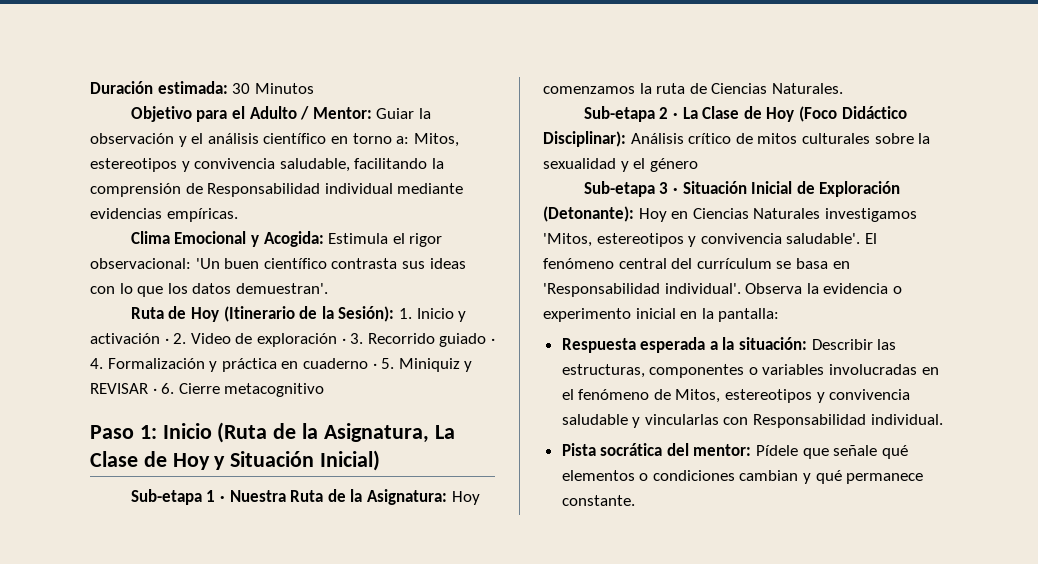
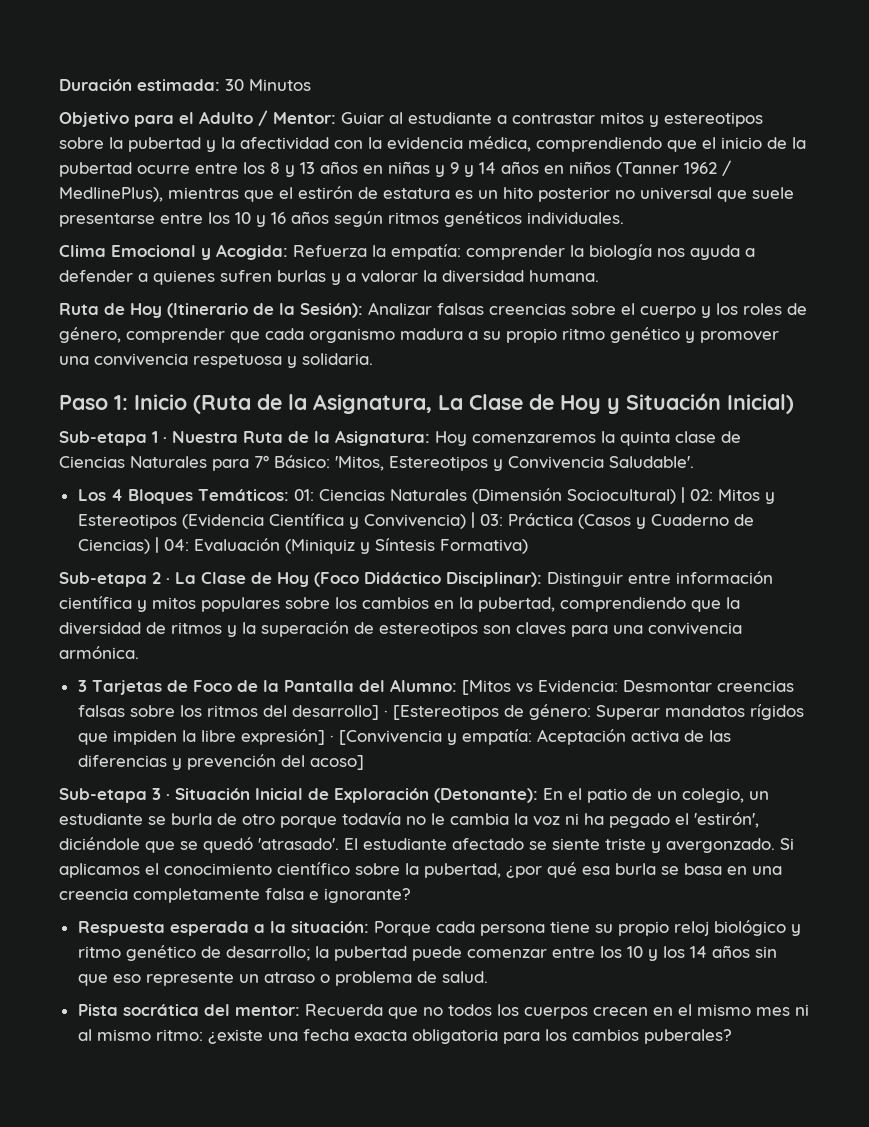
- Objetivo para el Adulto / Mentor: Guiar la observación y el análisis científico en torno a: Mitos, estereotipos y convivencia saludable, facilitando la comprensión de Responsabilidad individual mediante evidencias empíricas.
- Clima Emocional y Acogida: Estimula el rigor observacional: 'Un buen científico contrasta sus ideas con lo que los datos demuestran'.
+ Objetivo para el Adulto / Mentor: Guiar al estudiante a contrastar mitos y estereotipos sobre la pubertad y la afectividad con la evidencia médica, comprendiendo que el inicio de la pubertad ocurre entre los 8 y 13 años en niñas y 9 y 14 años en niños (Tanner 1962 / MedlinePlus), mientras que el estirón de estatura es un hito posterior no universal que suele presentarse entre los 10 y 16 años según ritmos genéticos individuales.
+ Clima Emocional y Acogida: Refuerza la empatía: comprender la biología nos ayuda a defender a quienes sufren burlas y a valorar la diversidad humana.
- Ruta de Hoy (Itinerario de la Sesión): 1. Inicio y activación · 2. Video de exploración · 3. Recorrido guiado · 4. Formalización y práctica en cuaderno · 5. Miniquiz y REVISAR · 6. Cierre metacognitivo
+ Ruta de Hoy (Itinerario de la Sesión): Analizar falsas creencias sobre el cuerpo y los roles de género, comprender que cada organismo madura a su propio ritmo genético y promover una convivencia respetuosa y solidaria.
- Sub-etapa 1 · Nuestra Ruta de la Asignatura: Hoy comenzamos la ruta de Ciencias Naturales.
+ Sub-etapa 1 · Nuestra Ruta de la Asignatura: Hoy comenzaremos la quinta clase de Ciencias Naturales para 7° Básico: 'Mitos, Estereotipos y Convivencia Saludable'.
+ Los 4 Bloques Temáticos: 01: Ciencias Naturales (Dimensión Sociocultural) | 02: Mitos y Estereotipos (Evidencia Científica y Convivencia) | 03: Práctica (Casos y Cuaderno de Ciencias) | 04: Evaluación (Miniquiz y Síntesis Formativa)
- Sub-etapa 2 · La Clase de Hoy (Foco Didáctico Disciplinar): Análisis crítico de mitos culturales sobre la sexualidad y el género
+ Sub-etapa 2 · La Clase de Hoy (Foco Didáctico Disciplinar): Distinguir entre información científica y mitos populares sobre los cambios en la pubertad, comprendiendo que la diversidad de ritmos y la superación de estereotipos son claves para una convivencia armónica.
+ 3 Tarjetas de Foco de la Pantalla del Alumno: [Mitos vs Evidencia: Desmontar creencias falsas sobre los ritmos del desarrollo] · [Estereotipos de género: Superar mandatos rígidos que impiden la libre expresión] · [Convivencia y empatía: Aceptación activa de las diferencias y prevención del acoso]
- Sub-etapa 3 · Situación Inicial de Exploración (Detonante): Hoy en Ciencias Naturales investigamos 'Mitos, estereotipos y convivencia saludable'. El fenómeno central del currículum se basa en 'Responsabilidad individual'. Observa la evidencia o experimento inicial en la pantalla:
+ Sub-etapa 3 · Situación Inicial de Exploración (Detonante): En el patio de un colegio, un estudiante se burla de otro porque todavía no le cambia la voz ni ha pegado el 'estirón', diciéndole que se quedó 'atrasado'. El estudiante afectado se siente triste y avergonzado. Si aplicamos el conocimiento científico sobre la pubertad, ¿por qué esa burla se basa en una creencia completamente falsa e ignorante?
- Respuesta esperada a la situación: Describir las estructuras, componentes o variables involucradas en el fenómeno de Mitos, estereotipos y convivencia saludable y vincularlas con Responsabilidad individual.
- Pista socrática del mentor: Pídele que señale qué elementos o condiciones cambian y qué permanece constante.
+ Respuesta esperada a la situación: Porque cada persona tiene su propio reloj biológico y ritmo genético de desarrollo; la pubertad puede comenzar entre los 10 y los 14 años sin que eso represente un atraso o problema de salud.
+ Pista socrática del mentor: Recuerda que no todos los cuerpos crecen en el mismo mes ni al mismo ritmo: ¿existe una fecha exacta obligatoria para los cambios puberales?

